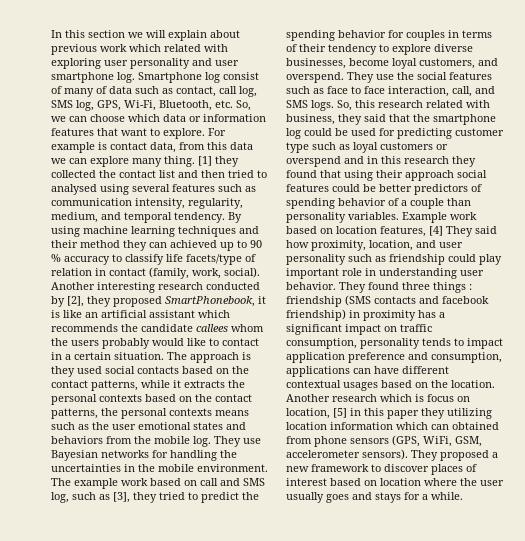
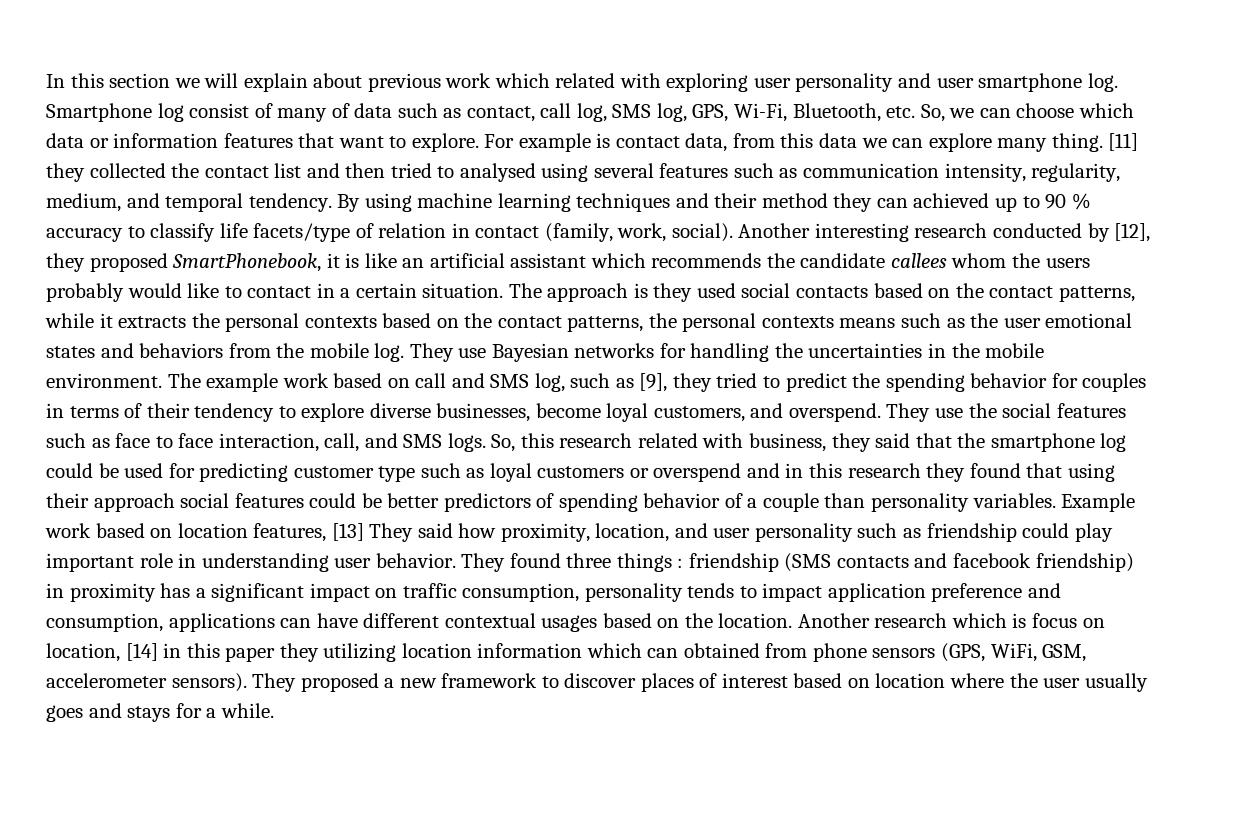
- [1] they collected the contact list and then tried to analysed using several features such as communication intensity, regularity, medium, and temporal tendency.
+ [11] they collected the contact list and then tried to analysed using several features such as communication intensity, regularity, medium, and temporal tendency.
- Another interesting research conducted by [2], they proposed SmartPhonebook, it is like an artificial assistant which recommends the candidate callees whom the users probably would like to contact in a certain situation.
+ Another interesting research conducted by [12], they proposed SmartPhonebook, it is like an artificial assistant which recommends the candidate callees whom the users probably would like to contact in a certain situation.
- The example work based on call and SMS log, such as [3], they tried to predict the spending behavior for couples in terms of their tendency to explore diverse businesses, become loyal customers, and overspend.
+ The example work based on call and SMS log, such as [9], they tried to predict the spending behavior for couples in terms of their tendency to explore diverse businesses, become loyal customers, and overspend.
- Example work based on location features, [4] They said how proximity, location, and user personality such as friendship could play important role in understanding user behavior.
+ Example work based on location features, [13] They said how proximity, location, and user personality such as friendship could play important role in understanding user behavior.
- Another research which is focus on location, [5] in this paper they utilizing location information which can obtained from phone sensors (GPS, WiFi, GSM, accelerometer sensors).
+ Another research which is focus on location, [14] in this paper they utilizing location information which can obtained from phone sensors (GPS, WiFi, GSM, accelerometer sensors).

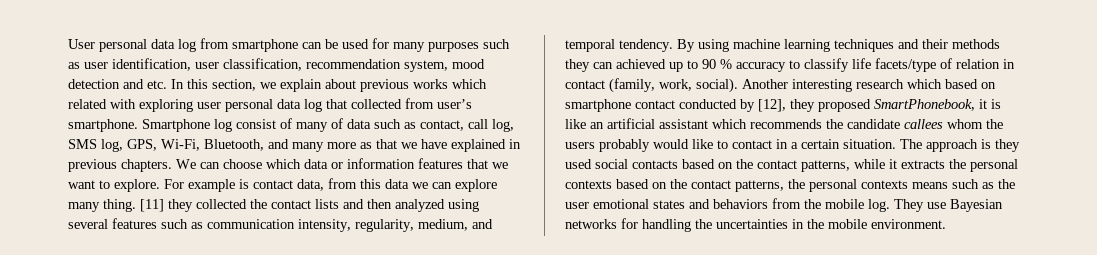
- In this section we will explain about previous work which related with exploring user personality and user smartphone log.
+ User personal data log from smartphone can be used for many purposes such as user identification, user classification, recommendation system, mood detection and etc. In this section, we explain about previous works which related with exploring user personal data log that collected from user’s smartphone.
- Smartphone log consist of many of data such as contact, call log, SMS log, GPS, Wi-Fi, Bluetooth, etc. So, we can choose which data or information features that want to explore.
+ Smartphone log consist of many of data such as contact, call log, SMS log, GPS, Wi-Fi, Bluetooth, and many more as that we have explained in previous chapters. We can choose which data or information features that we want to explore.
- [11] they collected the contact list and then tried to analysed using several features such as communication intensity, regularity, medium, and temporal tendency.
+ [11] they collected the contact lists and then analyzed using several features such as communication intensity, regularity, medium, and temporal tendency.
- By using machine learning techniques and their method they can achieved up to 90 % accuracy to classify life facets/type of relation in contact (family, work, social).
+ By using machine learning techniques and their methods they can achieved up to 90 % accuracy to classify life facets/type of relation in contact (family, work, social).
- Another interesting research conducted by [12], they proposed SmartPhonebook, it is like an artificial assistant which recommends the candidate callees whom the users probably would like to contact in a certain situation.
+ Another interesting research which based on smartphone contact conducted by [12], they proposed SmartPhonebook, it is like an artificial assistant which recommends the candidate callees whom the users probably would like to contact in a certain situation.
- The example work based on call and SMS log, such as [9], they tried to predict the spending behavior for couples in terms of their tendency to explore diverse businesses, become loyal customers, and overspend. They use the social features such as face to face interaction, call, and SMS logs. So, this research related with business, they said that the smartphone log could be used for predicting customer type such as loyal customers or overspend and in this research they found that using their approach social features could be better predictors of spending behavior of a couple than personality variables. Example work based on location features, [13] They said how proximity, location, and user personality such as friendship could play important role in understanding user behavior. They found three things : friendship (SMS contacts and facebook friendship) in proximity has a significant impact on traffic consumption, personality tends to impact application preference and consumption, applications can have different contextual usages based on the location. Another research which is focus on location, [14] in this paper they utilizing location information which can obtained from phone sensors (GPS, WiFi, GSM, accelerometer sensors). They proposed a new framework to discover places of interest based on location where the user usually goes and stays for a while.

